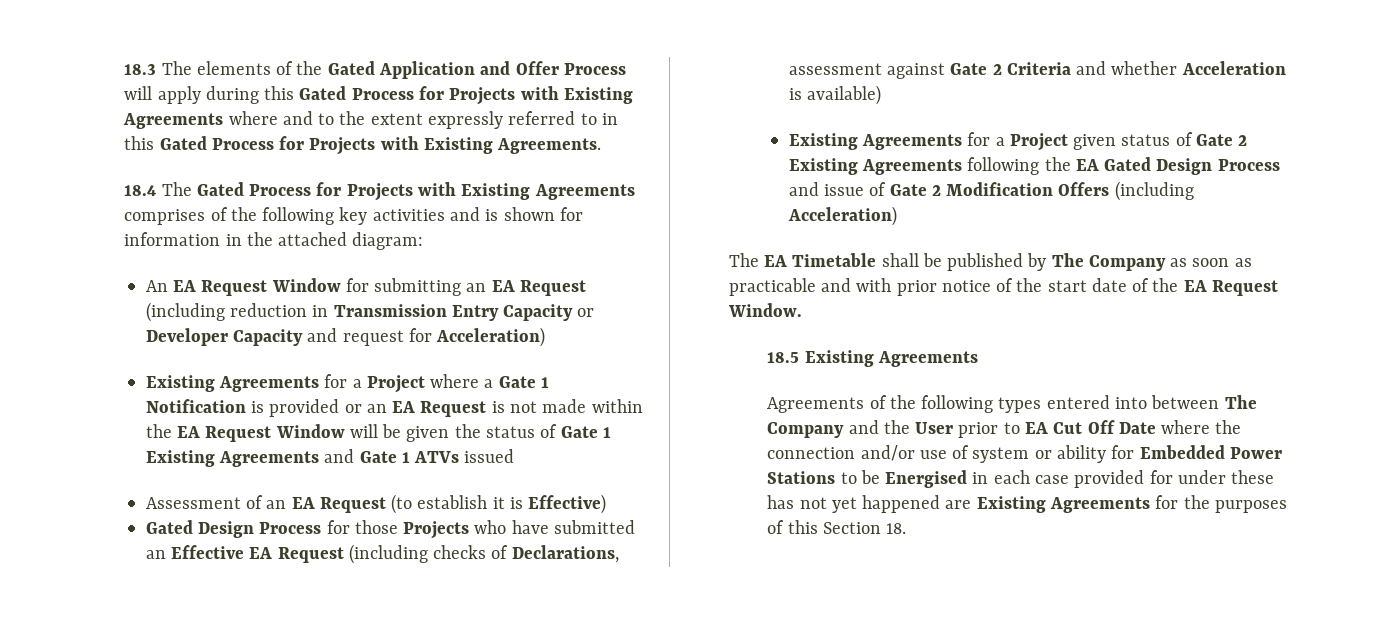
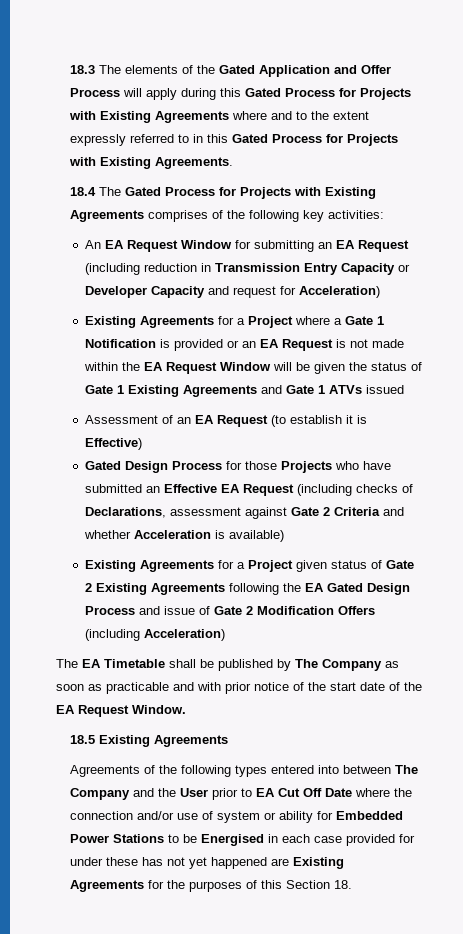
- 18.4 The Gated Process for Projects with Existing Agreements comprises of the following key activities and is shown for information in the attached diagram:
+ 18.4 The Gated Process for Projects with Existing Agreements comprises of the following key activities:

